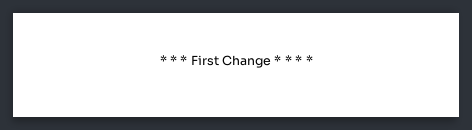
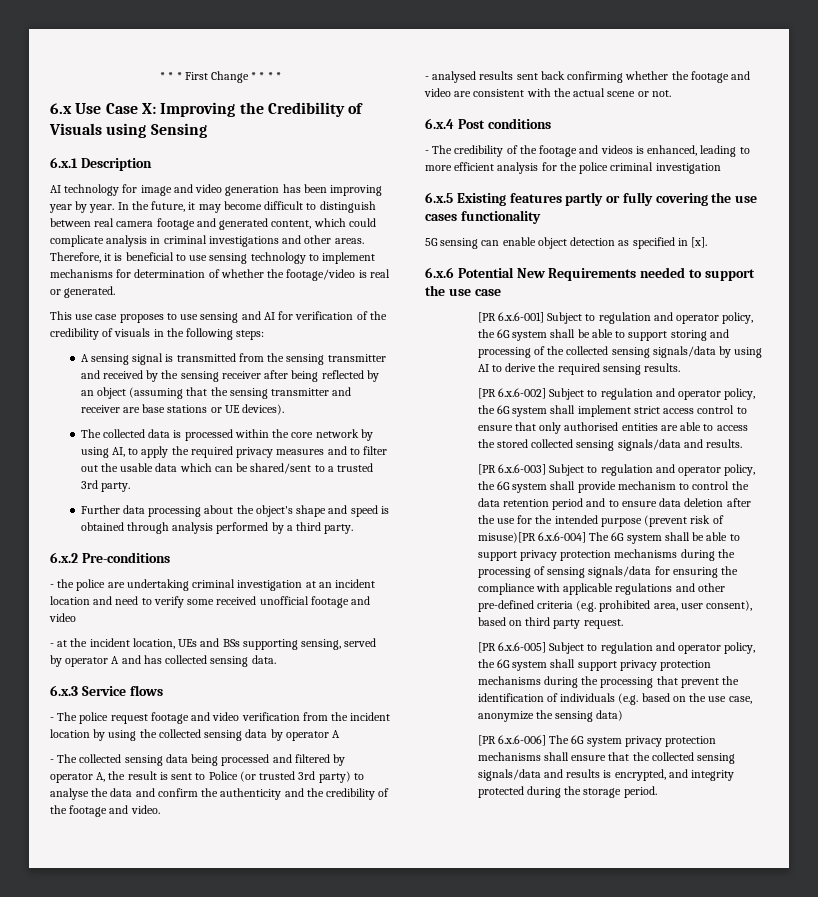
+ 6.x Use Case X: Improving the Credibility of Visuals using Sensing
+ 6.x.1 Description
+ AI technology for image and video generation has been improving year by year. In the future, it may become difficult to distinguish between real camera footage and generated content, which could complicate analysis in criminal investigations and other areas. Therefore, it is beneficial to use sensing technology to implement mechanisms for determination of whether the footage/video is real or generated.
+ This use case proposes to use sensing and AI for verification of the credibility of visuals in the following steps:
+ A sensing signal is transmitted from the sensing transmitter and received by the sensing receiver after being reflected by an object (assuming that the sensing transmitter and receiver are base stations or UE devices).
+ The collected data is processed within the core network by using AI, to apply the required privacy measures and to filter out the usable data which can be shared/sent to a trusted 3rd party.
+ Further data processing about the object's shape and speed is obtained through analysis performed by a third party.
+ 6.x.2 Pre-conditions
+ - the police are undertaking criminal investigation at an incident location and need to verify some received unofficial footage and video
+ - at the incident location, UEs and BSs supporting sensing, served by operator A and has collected sensing data.
+ 6.x.3 Service flows
+ - The police request footage and video verification from the incident location by using the collected sensing data by operator A
+ - The collected sensing data being processed and filtered by operator A, the result is sent to Police (or trusted 3rd party) to analyse the data and confirm the authenticity and the credibility of the footage and video.
+ - analysed results sent back confirming whether the footage and video are consistent with the actual scene or not.
+ 6.x.4 Post conditions
+ - The credibility of the footage and videos is enhanced, leading to more efficient analysis for the police criminal investigation
+ 6.x.5 Existing features partly or fully covering the use cases functionality
+ 5G sensing can enable object detection as specified in [x].
+ 6.x.6 Potential New Requirements needed to support the use case
+ [PR 6.x.6-001] Subject to regulation and operator policy, the 6G system shall be able to support storing and processing of the collected sensing signals/data by using AI to derive the required sensing results.
+ [PR 6.x.6-002] Subject to regulation and operator policy, the 6G system shall implement strict access control to ensure that only authorised entities are able to access the stored collected sensing signals/data and results.
+ [PR 6.x.6-003] Subject to regulation and operator policy, the 6G system shall provide mechanism to control the data retention period and to ensure data deletion after the use for the intended purpose (prevent risk of misuse)[PR 6.x.6-004] The 6G system shall be able to support privacy protection mechanisms during the processing of sensing signals/data for ensuring the compliance with applicable regulations and other pre-defined criteria (e.g. prohibited area, user consent), based on third party request.
+ [PR 6.x.6-005] Subject to regulation and operator policy, the 6G system shall support privacy protection mechanisms during the processing that prevent the identification of individuals (e.g. based on the use case, anonymize the sensing data)
+ [PR 6.x.6-006] The 6G system privacy protection mechanisms shall ensure that the collected sensing signals/data and results is encrypted, and integrity protected during the storage period.

